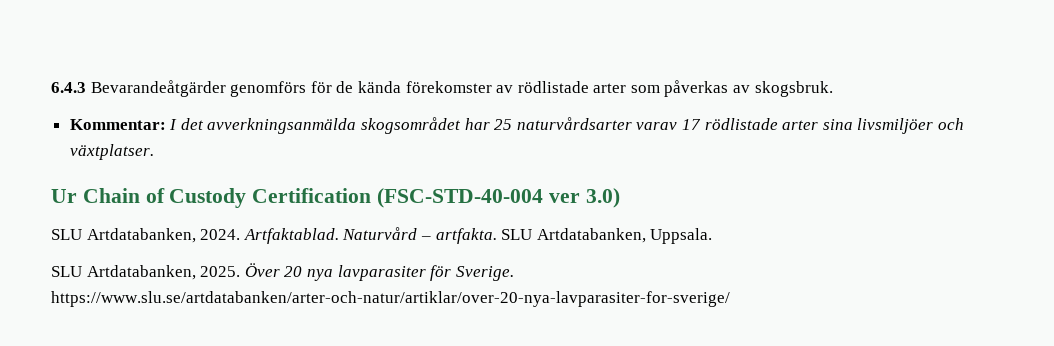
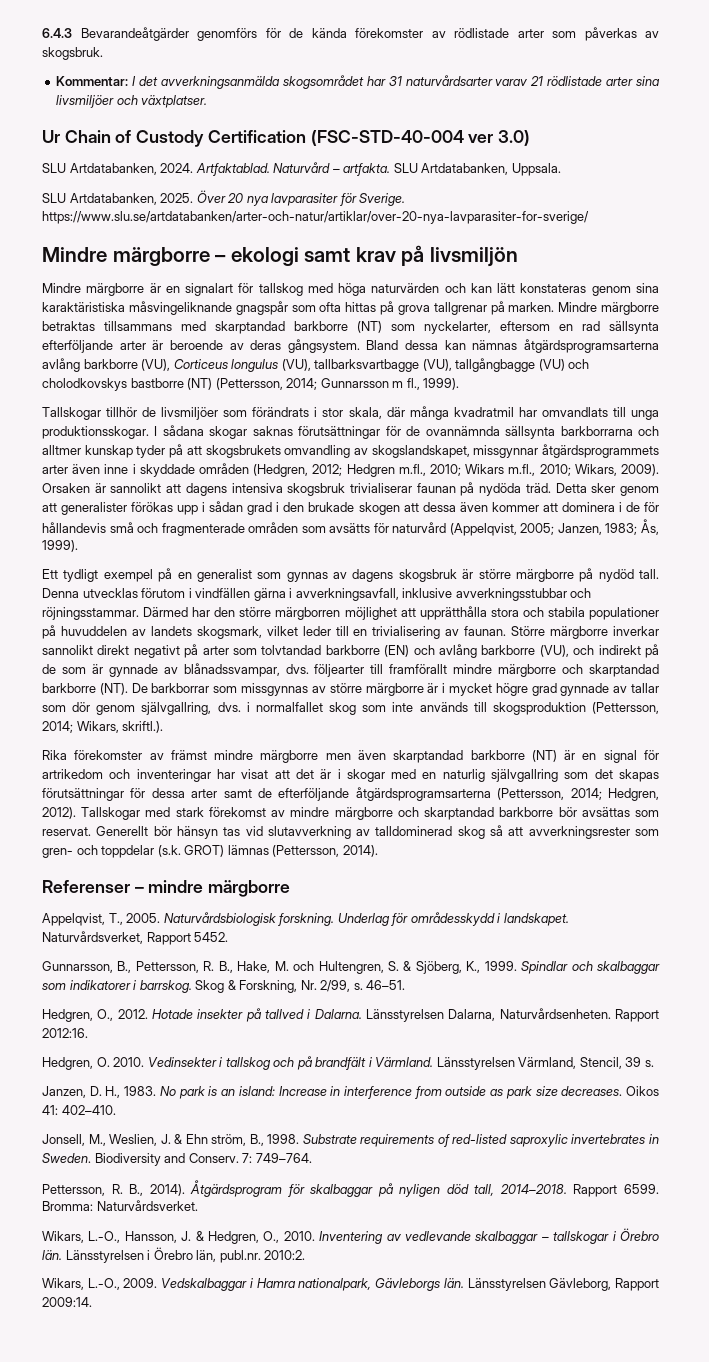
- Kommentar: I det avverkningsanmälda skogsområdet har 25 naturvårdsarter varav 17 rödlistade arter sina livsmiljöer och växtplatser.
+ Kommentar: I det avverkningsanmälda skogsområdet har 31 naturvårdsarter varav 21 rödlistade arter sina livsmiljöer och växtplatser.
+ Mindre märgborre – ekologi samt krav på livsmiljön
+ Mindre märgborre är en signalart för tallskog med höga naturvärden och kan lätt konstateras genom sina karaktäristiska måsvingeliknande gnagspår som ofta hittas på grova tallgrenar på marken. Mindre märgborre betraktas tillsammans med skarptandad barkborre (NT) som nyckelarter, eftersom en rad sällsynta efterföljande arter är beroende av deras gångsystem. Bland dessa kan nämnas åtgärdsprogramsarterna avlång barkborre (VU), Corticeus longulus (VU), tallbarksvartbagge (VU), tallgångbagge (VU) och cholodkovskys bastborre (NT) (Pettersson, 2014; Gunnarsson m fl., 1999).
+ Tallskogar tillhör de livsmiljöer som förändrats i stor skala, där många kvadratmil har omvandlats till unga produktionsskogar. I sådana skogar saknas förutsättningar för de ovannämnda sällsynta barkborrarna och alltmer kunskap tyder på att skogsbrukets omvandling av skogslandskapet, missgynnar åtgärdsprogrammets arter även inne i skyddade områden (Hedgren, 2012; Hedgren m.fl., 2010; Wikars m.fl., 2010; Wikars, 2009). Orsaken är sannolikt att dagens intensiva skogsbruk trivialiserar faunan på nydöda träd. Detta sker genom att generalister förökas upp i sådan grad i den brukade skogen att dessa även kommer att dominera i de för hållandevis små och fragmenterade områden som avsätts för naturvård (Appelqvist, 2005; Janzen, 1983; Ås, 1999).
+ Ett tydligt exempel på en generalist som gynnas av dagens skogsbruk är större märgborre på nydöd tall. Denna utvecklas förutom i vindfällen gärna i avverkningsavfall, inklusive avverkningsstubbar och röjningsstammar. Därmed har den större märgborren möjlighet att upprätthålla stora och stabila populationer på huvuddelen av landets skogsmark, vilket leder till en trivialisering av faunan. Större märgborre inverkar sannolikt direkt negativt på arter som tolvtandad barkborre (EN) och avlång barkborre (VU), och indirekt på de som är gynnade av blånadssvampar, dvs. följearter till framförallt mindre märgborre och skarptandad barkborre (NT). De barkborrar som missgynnas av större märgborre är i mycket högre grad gynnade av tallar som dör genom självgallring, dvs. i normalfallet skog som inte används till skogsproduktion (Pettersson, 2014; Wikars, skriftl.).
+ Rika förekomster av främst mindre märgborre men även skarptandad barkborre (NT) är en signal för artrikedom och inventeringar har visat att det är i skogar med en naturlig självgallring som det skapas förutsättningar för dessa arter samt de efterföljande åtgärdsprogramsarterna (Pettersson, 2014; Hedgren, 2012). Tallskogar med stark förekomst av mindre märgborre och skarptandad barkborre bör avsättas som reservat. Generellt bör hänsyn tas vid slutavverkning av talldominerad skog så att avverkningsrester som gren- och toppdelar (s.k. GROT) lämnas (Pettersson, 2014).
+ Referenser – mindre märgborre
+ Appelqvist, T., 2005. Naturvårdsbiologisk forskning. Underlag för områdesskydd i landskapet. Naturvårdsverket, Rapport 5452.
+ Gunnarsson, B., Pettersson, R. B., Hake, M. och Hultengren, S. & Sjöberg, K., 1999. Spindlar och skalbaggar som indikatorer i barrskog. Skog & Forskning, Nr. 2/99, s. 46–51.
+ Hedgren, O., 2012. Hotade insekter på tallved i Dalarna. Länsstyrelsen Dalarna, Naturvårdsenheten. Rapport 2012:16.
+ Hedgren, O. 2010. Vedinsekter i tallskog och på brandfält i Värmland. Länsstyrelsen Värmland, Stencil, 39 s.
+ Janzen, D. H., 1983. No park is an island: Increase in interference from outside as park size decreases. Oikos 41: 402–410.
+ Jonsell, M., Weslien, J. & Ehn ström, B., 1998. Substrate requirements of red-listed saproxylic invertebrates in Sweden. Biodiversity and Conserv. 7: 749–764.
+ Pettersson, R. B., 2014). Åtgärdsprogram för skalbaggar på nyligen död tall, 2014–2018. Rapport 6599. Bromma: Naturvårdsverket.
+ Wikars, L.-O., Hansson, J. & Hedgren, O., 2010. Inventering av vedlevande skalbaggar – tallskogar i Örebro län. Länsstyrelsen i Örebro län, publ.nr. 2010:2.
+ Wikars, L.-O., 2009. Vedskalbaggar i Hamra nationalpark, Gävleborgs län. Länsstyrelsen Gävleborg, Rapport 2009:14.

